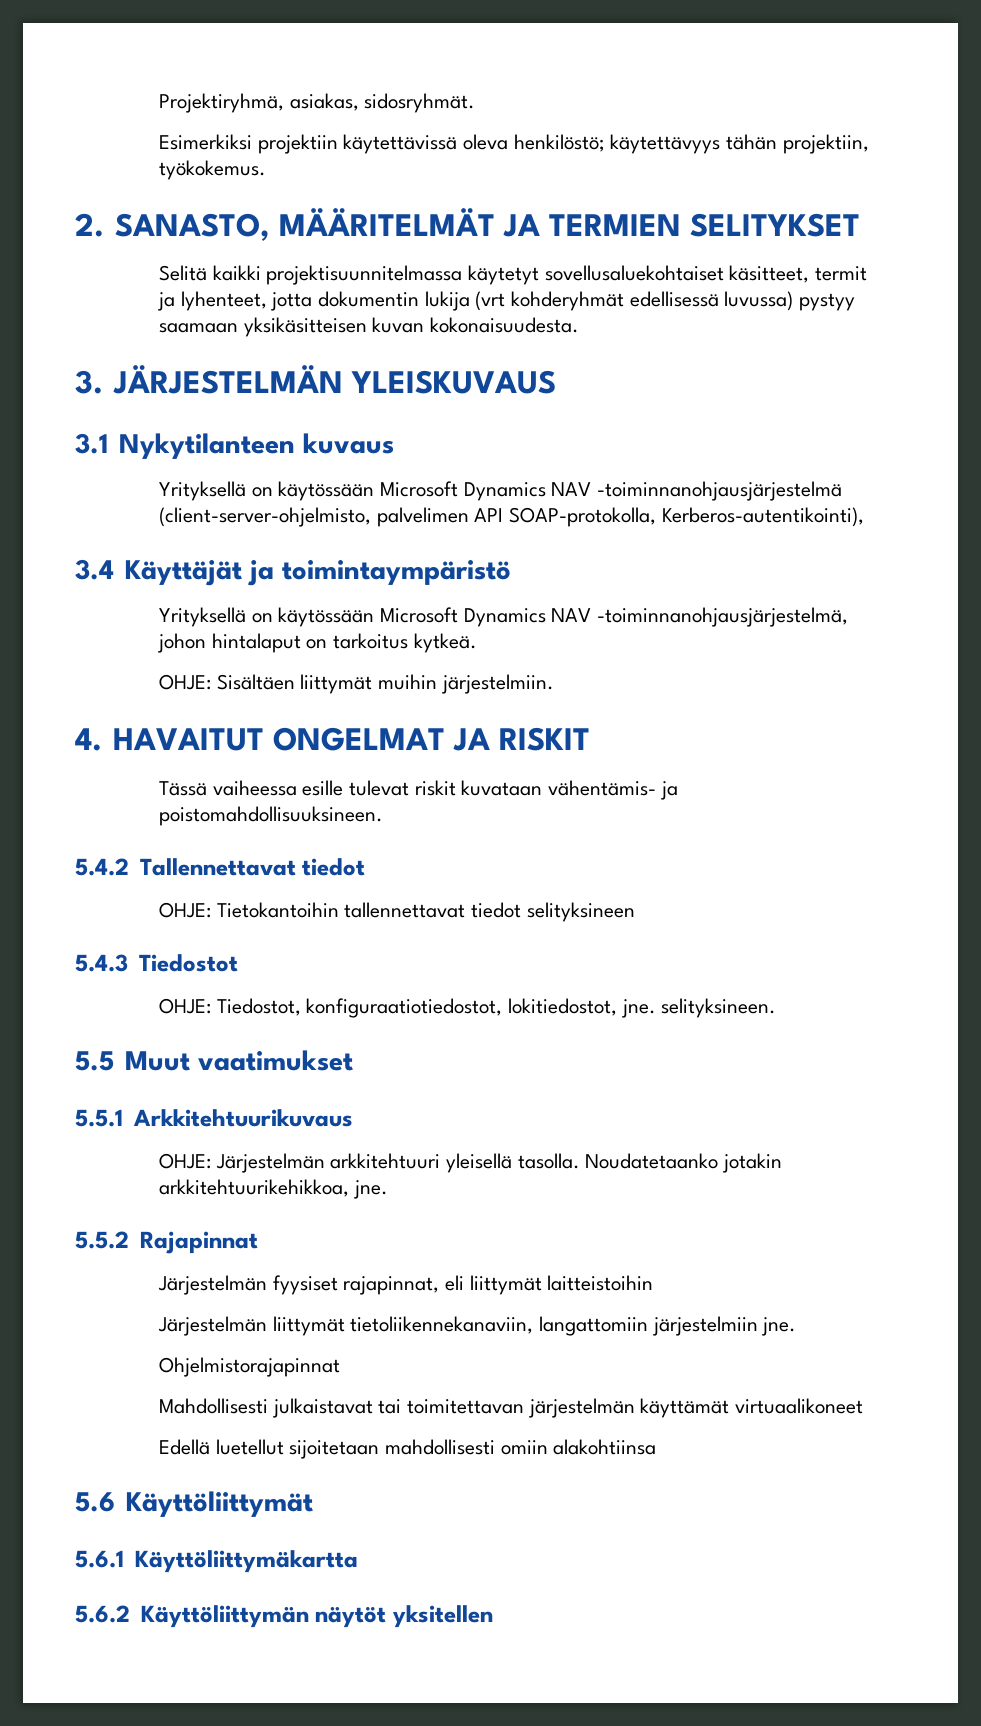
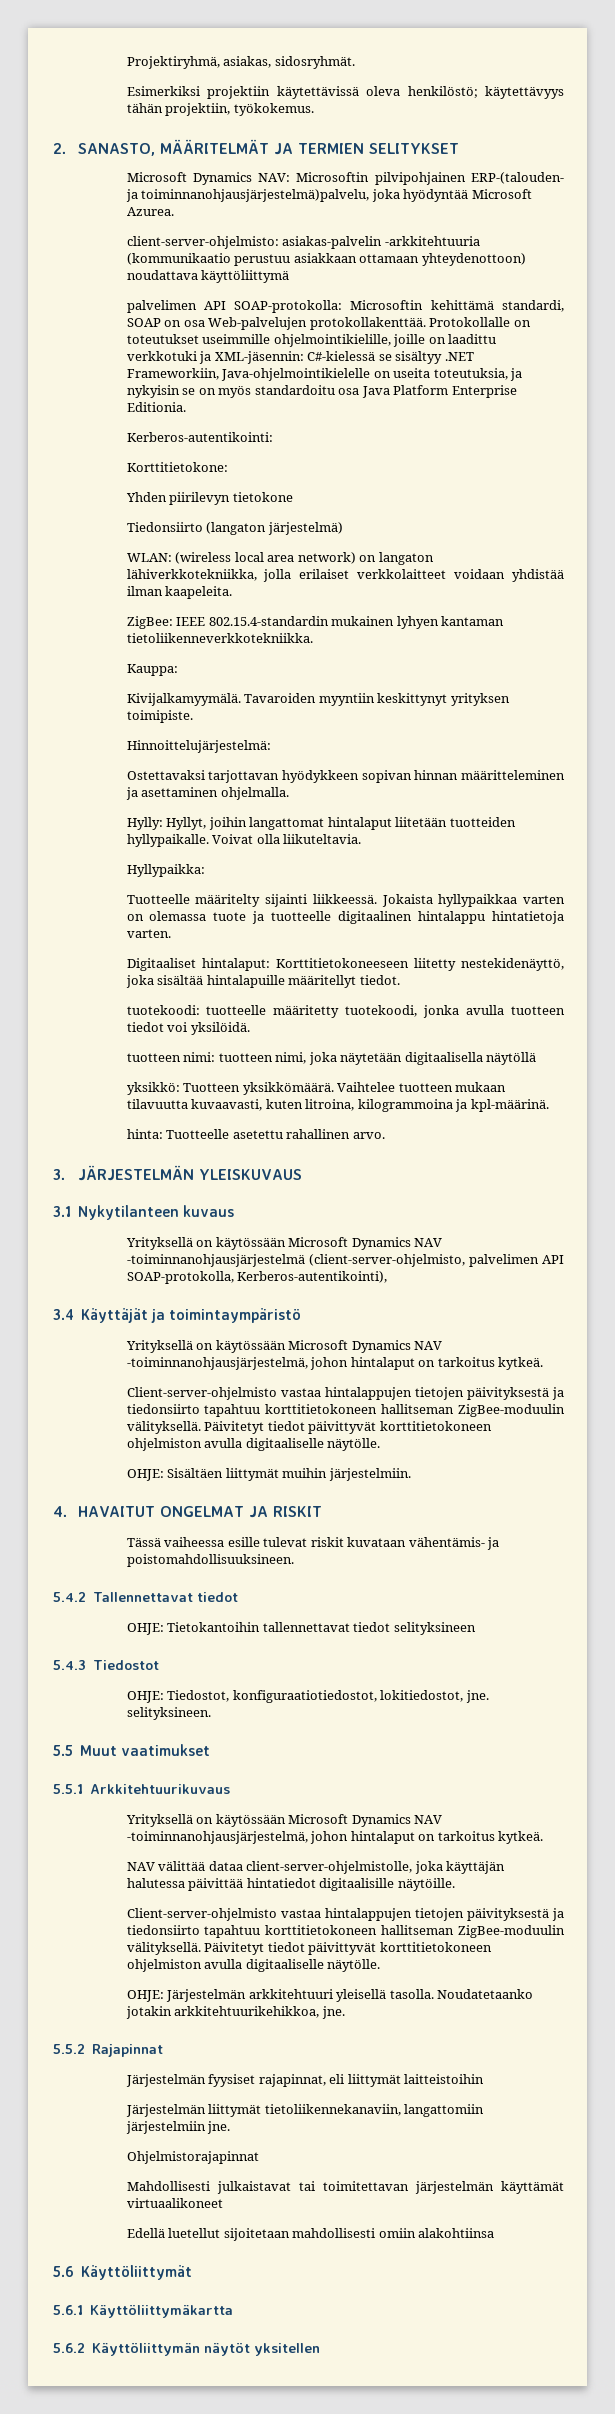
- Selitä kaikki projektisuunnitelmassa käytetyt sovellusaluekohtaiset käsitteet, termit ja lyhenteet, jotta dokumentin lukija (vrt kohderyhmät edellisessä luvussa) pystyy saamaan yksikäsitteisen kuvan kokonaisuudesta.
+ Microsoft Dynamics NAV: Microsoftin pilvipohjainen ERP-(talouden- ja toiminnanohjausjärjestelmä)palvelu, joka hyödyntää Microsoft Azurea.
+ client-server-ohjelmisto: asiakas-palvelin -arkkitehtuuria (kommunikaatio perustuu asiakkaan ottamaan yhteydenottoon) noudattava käyttöliittymä
+ palvelimen API SOAP-protokolla: Microsoftin kehittämä standardi, SOAP on osa Web-palvelujen protokollakenttää. Protokollalle on toteutukset useimmille ohjelmointikielille, joille on laadittu verkkotuki ja XML-jäsennin: C#-kielessä se sisältyy .NET Frameworkiin, Java-ohjelmointikielelle on useita toteutuksia, ja nykyisin se on myös standardoitu osa Java Platform Enterprise Editionia.
+ Kerberos-autentikointi:
+ Korttitietokone:
+ Yhden piirilevyn tietokone
+ Tiedonsiirto (langaton järjestelmä)
+ WLAN: (wireless local area network) on langaton lähiverkkotekniikka, jolla erilaiset verkkolaitteet voidaan yhdistää ilman kaapeleita.
+ ZigBee: IEEE 802.15.4-standardin mukainen lyhyen kantaman tietoliikenneverkkotekniikka.
+ Kauppa:
+ Kivijalkamyymälä. Tavaroiden myyntiin keskittynyt yrityksen toimipiste.
+ Hinnoittelujärjestelmä:
+ Ostettavaksi tarjottavan hyödykkeen sopivan hinnan määritteleminen ja asettaminen ohjelmalla.
+ Hylly: Hyllyt, joihin langattomat hintalaput liitetään tuotteiden hyllypaikalle. Voivat olla liikuteltavia.
+ Hyllypaikka:
+ Tuotteelle määritelty sijainti liikkeessä. Jokaista hyllypaikkaa varten on olemassa tuote ja tuotteelle digitaalinen hintalappu hintatietoja varten.
+ Digitaaliset hintalaput: Korttitietokoneeseen liitetty nestekidenäyttö, joka sisältää hintalapuille määritellyt tiedot.
+ tuotekoodi: tuotteelle määritetty tuotekoodi, jonka avulla tuotteen tiedot voi yksilöidä.
+ tuotteen nimi: tuotteen nimi, joka näytetään digitaalisella näytöllä
+ yksikkö: Tuotteen yksikkömäärä. Vaihtelee tuotteen mukaan tilavuutta kuvaavasti, kuten litroina, kilogrammoina ja kpl-määrinä.
+ hinta: Tuotteelle asetettu rahallinen arvo.
  3.4 Käyttäjät ja toimintaympäristö
  Yrityksellä on käytössään Microsoft Dynamics NAV -toiminnanohjausjärjestelmä, johon hintalaput on tarkoitus kytkeä.
+ Client-server-ohjelmisto vastaa hintalappujen tietojen päivityksestä ja tiedonsiirto tapahtuu korttitietokoneen hallitseman ZigBee-moduulin välityksellä. Päivitetyt tiedot päivittyvät korttitietokoneen ohjelmiston avulla digitaaliselle näytölle.
  5.5.1 Arkkitehtuurikuvaus
+ Yrityksellä on käytössään Microsoft Dynamics NAV -toiminnanohjausjärjestelmä, johon hintalaput on tarkoitus kytkeä.
+ NAV välittää dataa client-server-ohjelmistolle, joka käyttäjän halutessa päivittää hintatiedot digitaalisille näytöille.
+ Client-server-ohjelmisto vastaa hintalappujen tietojen päivityksestä ja tiedonsiirto tapahtuu korttitietokoneen hallitseman ZigBee-moduulin välityksellä. Päivitetyt tiedot päivittyvät korttitietokoneen ohjelmiston avulla digitaaliselle näytölle.

